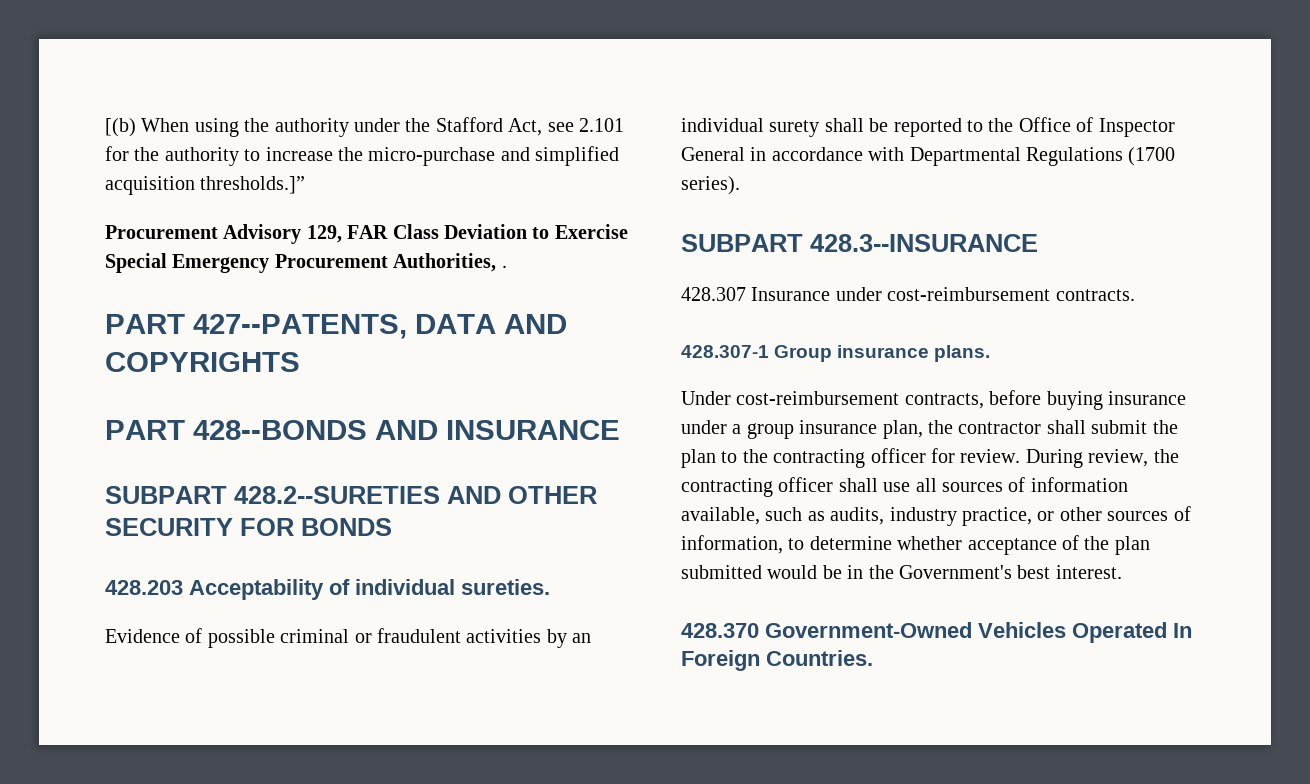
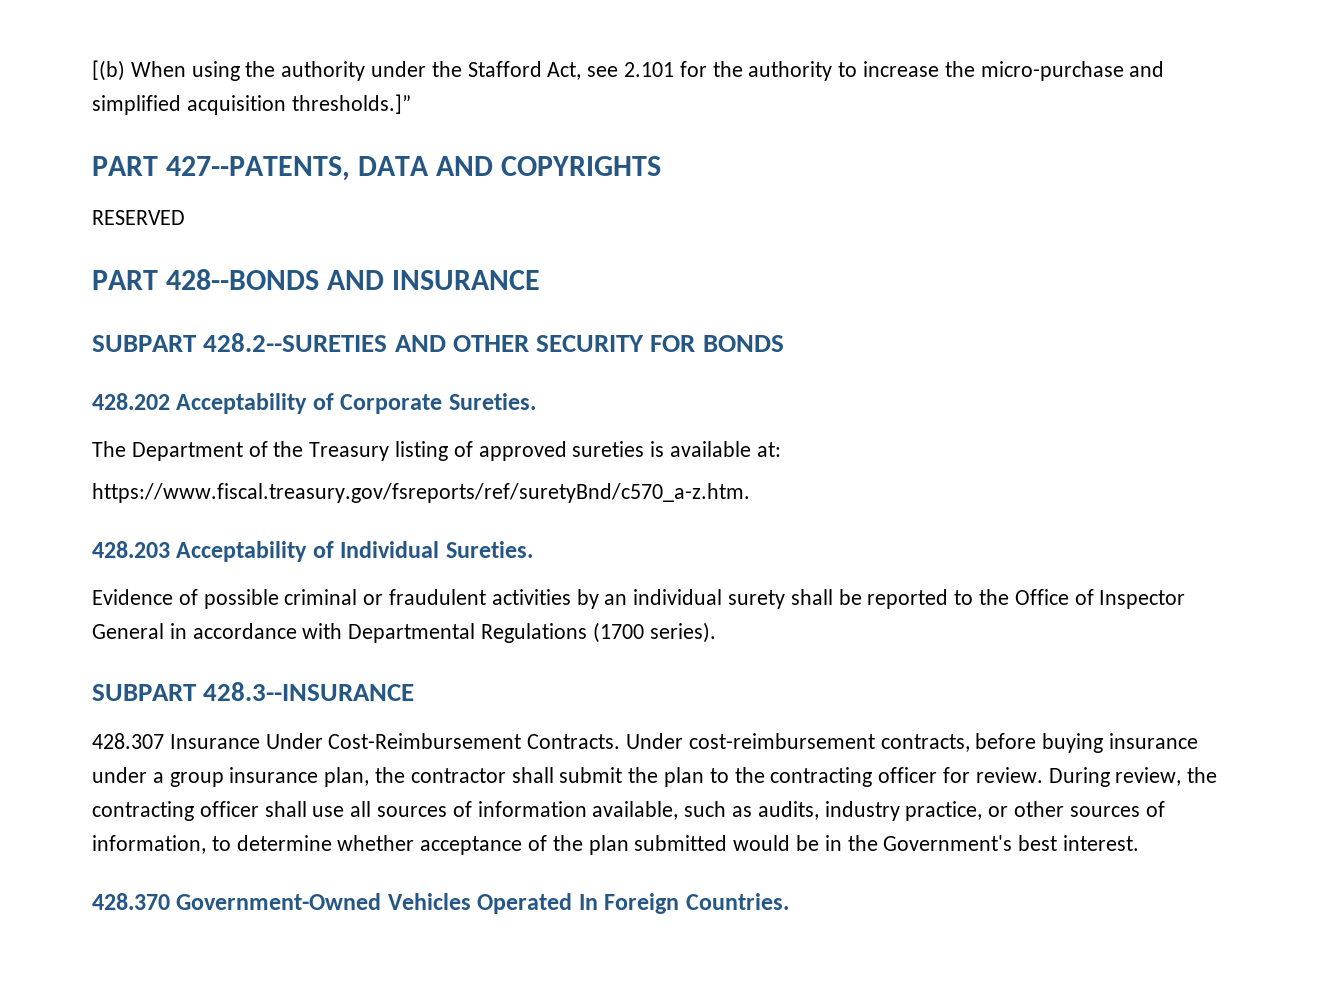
- Procurement Advisory 129, FAR Class Deviation to Exercise Special Emergency Procurement Authorities, .
+ RESERVED
+ 428.202 Acceptability of Corporate Sureties.
+ The Department of the Treasury listing of approved sureties is available at:
+ https://www.fiscal.treasury.gov/fsreports/ref/suretyBnd/c570_a-z.htm.
- 428.203 Acceptability of individual sureties.
+ 428.203 Acceptability of Individual Sureties.
- 428.307 Insurance under cost-reimbursement contracts.
- 428.307-1 Group insurance plans.
- Under cost-reimbursement contracts, before buying insurance under a group insurance plan, the contractor shall submit the plan to the contracting officer for review.
+ 428.307 Insurance Under Cost-Reimbursement Contracts. Under cost-reimbursement contracts, before buying insurance under a group insurance plan, the contractor shall submit the plan to the contracting officer for review.

